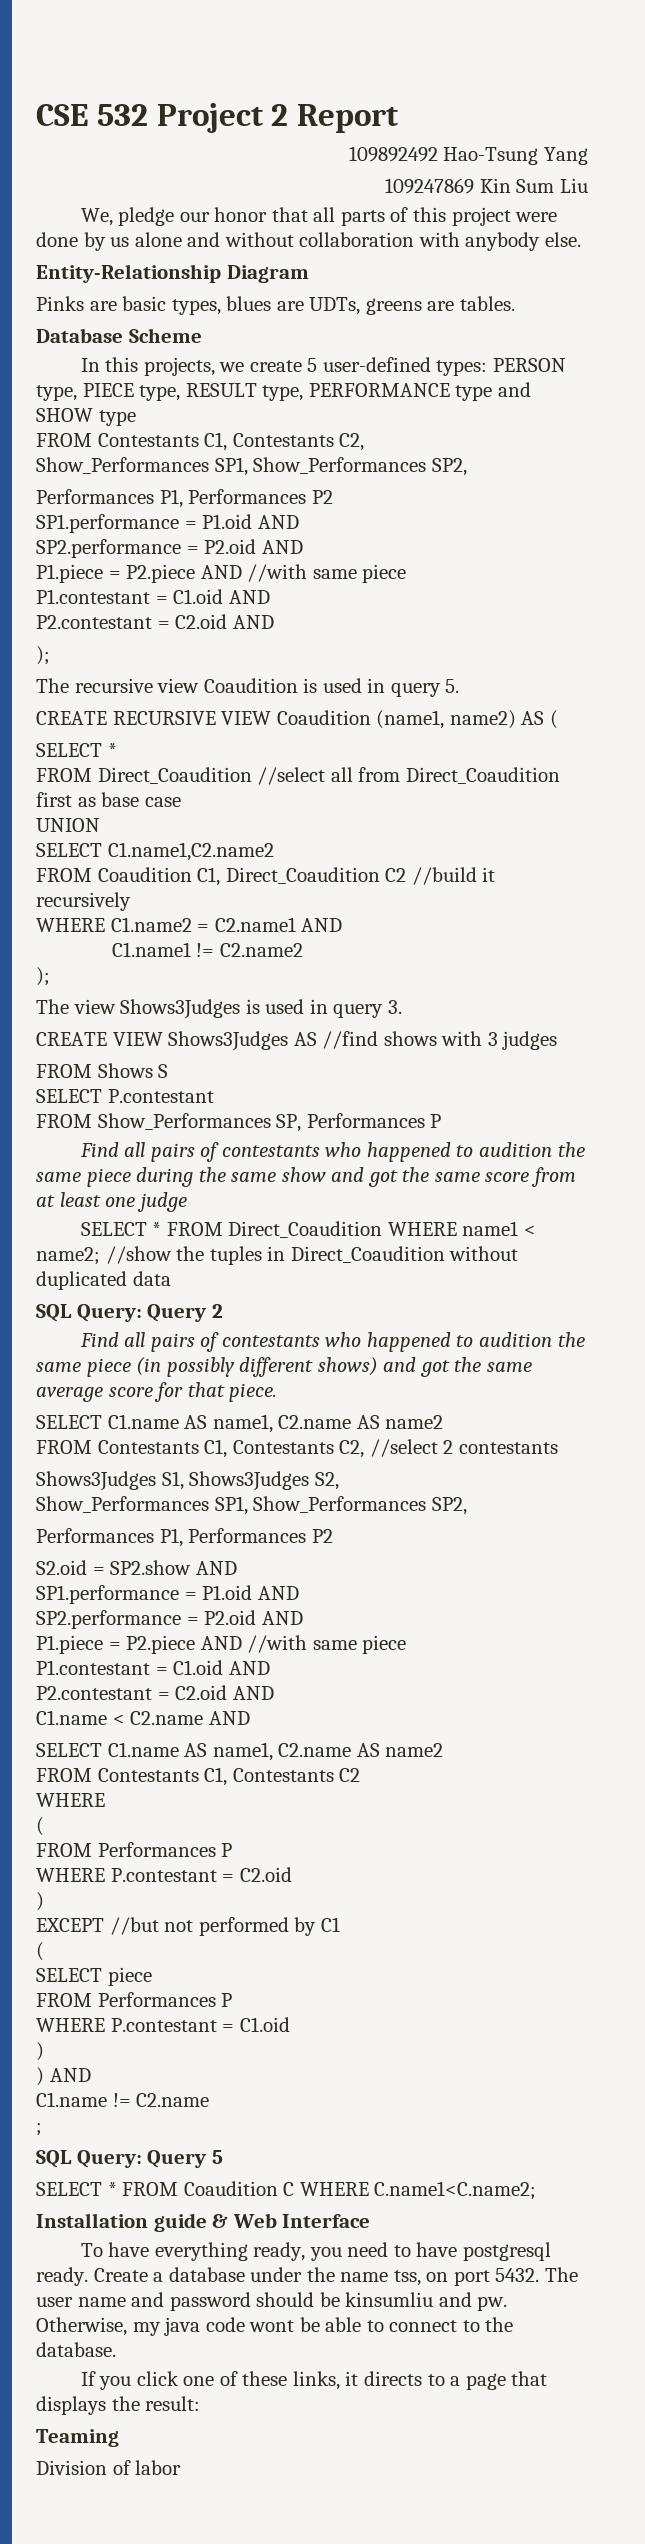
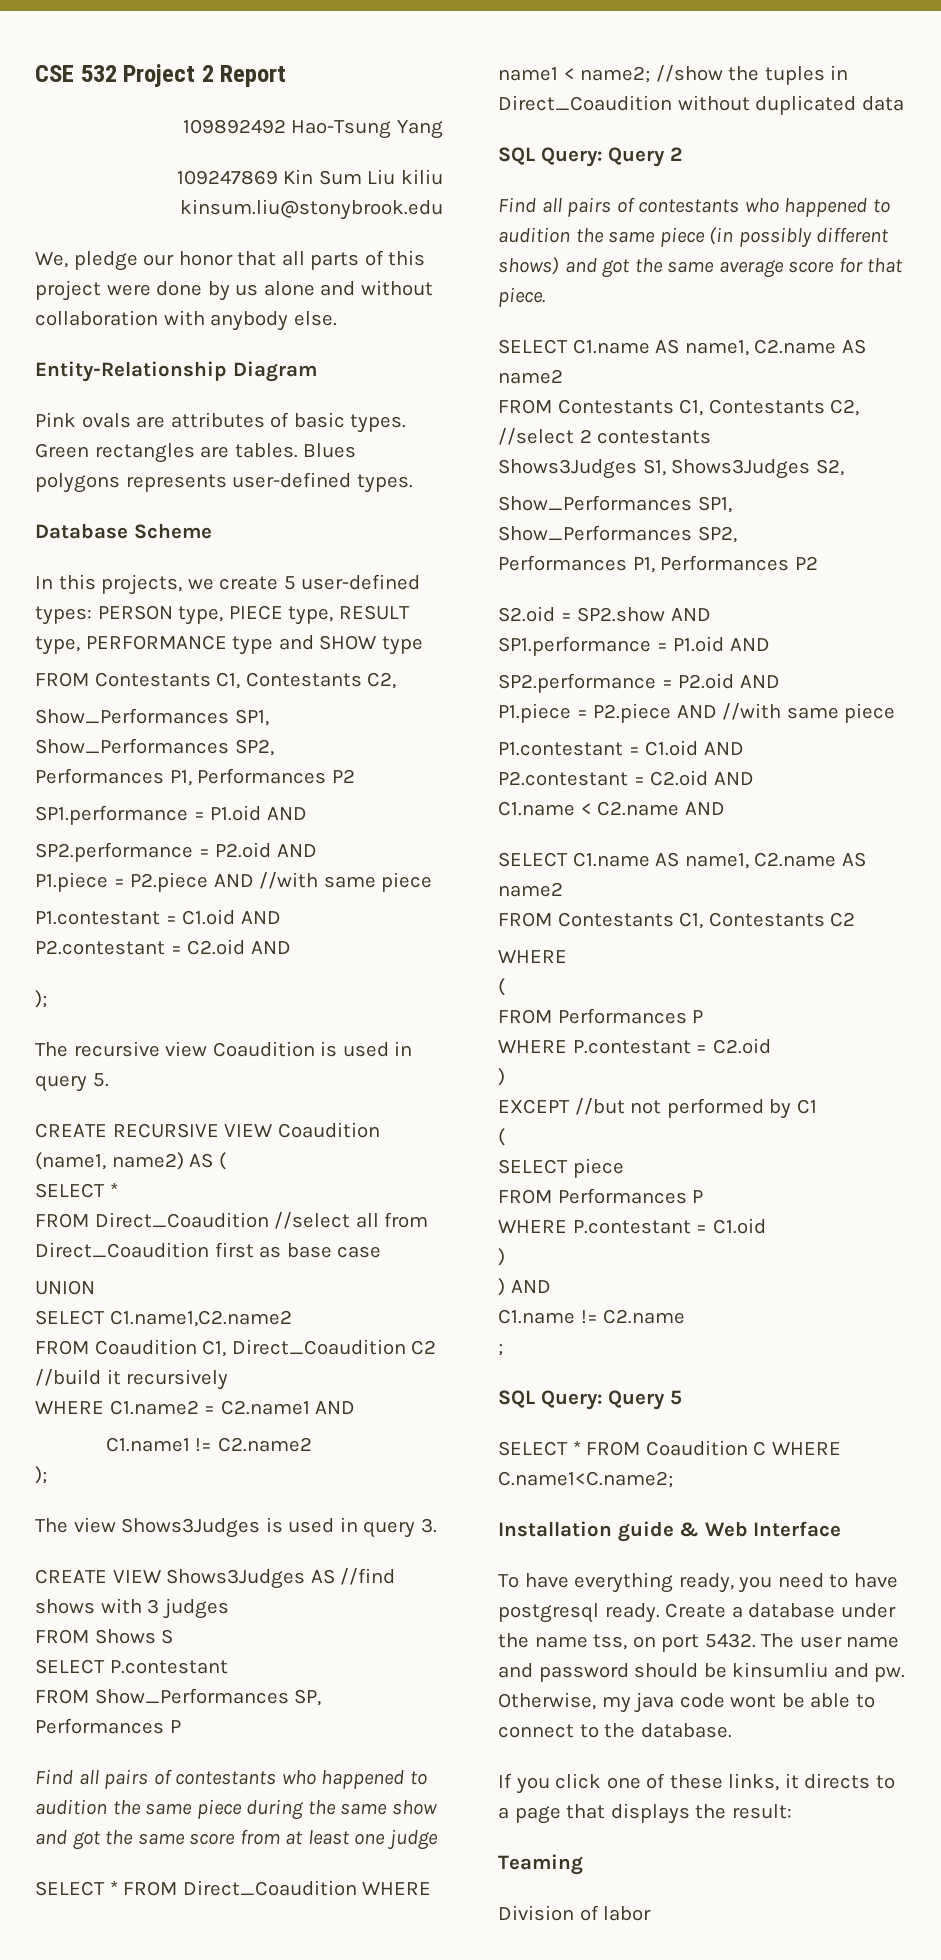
- 109247869 Kin Sum Liu
+ 109247869 Kin Sum Liu kiliu kinsum.liu@stonybrook.edu
- Pinks are basic types, blues are UDTs, greens are tables.
+ Pink ovals are attributes of basic types. Green rectangles are tables. Blues polygons represents user-defined types.

